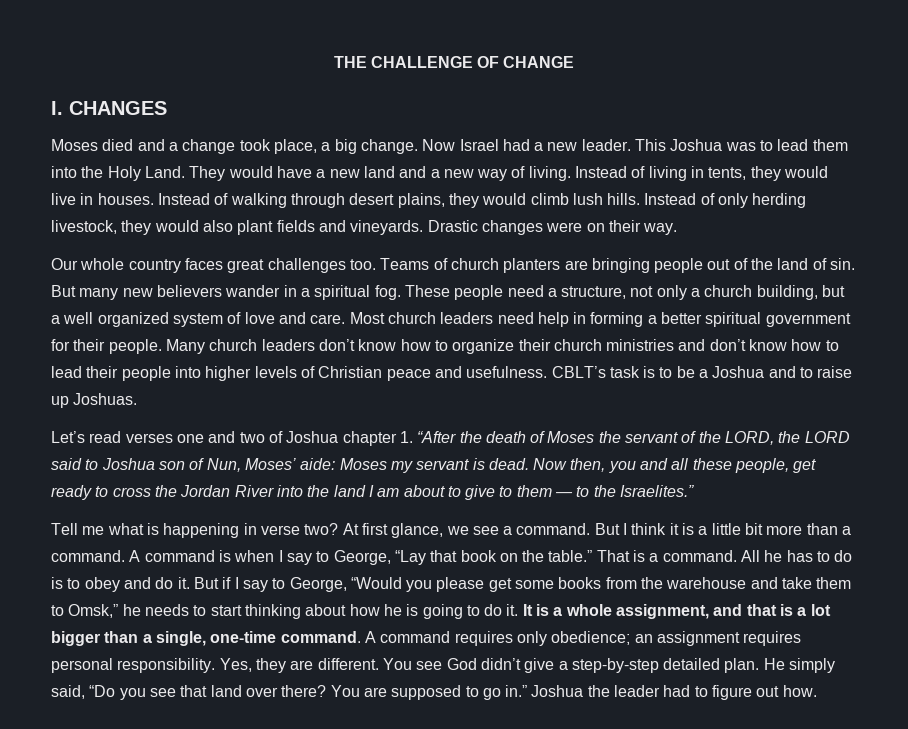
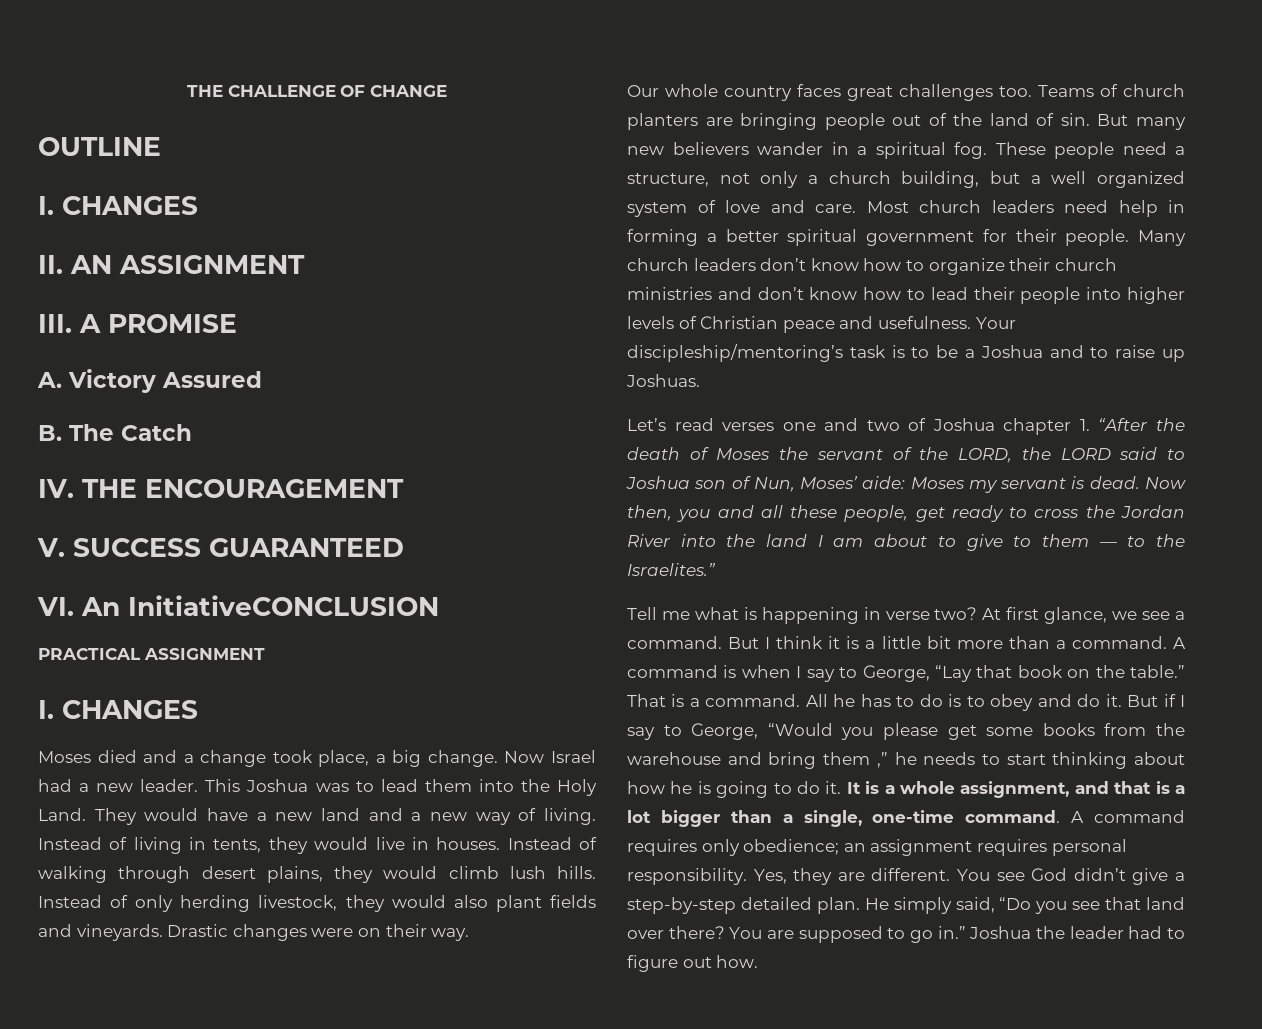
+ OUTLINE
+ I. CHANGES
+ II. AN ASSIGNMENT
+ III. A PROMISE
+ A. Victory Assured
+ B. The Catch
+ IV. THE ENCOURAGEMENT
+ V. SUCCESS GUARANTEED
+ VI. An InitiativeCONCLUSION
+ PRACTICAL ASSIGNMENT
- CBLT’s task is to be a Joshua and to raise up Joshuas.
+ Your discipleship/mentoring’s task is to be a Joshua and to raise up Joshuas.
- But if I say to George, “Would you please get some books from the warehouse and take them to Omsk,” he needs to start thinking about how he is going to do it.
+ But if I say to George, “Would you please get some books from the warehouse and bring them ,” he needs to start thinking about how he is going to do it.

